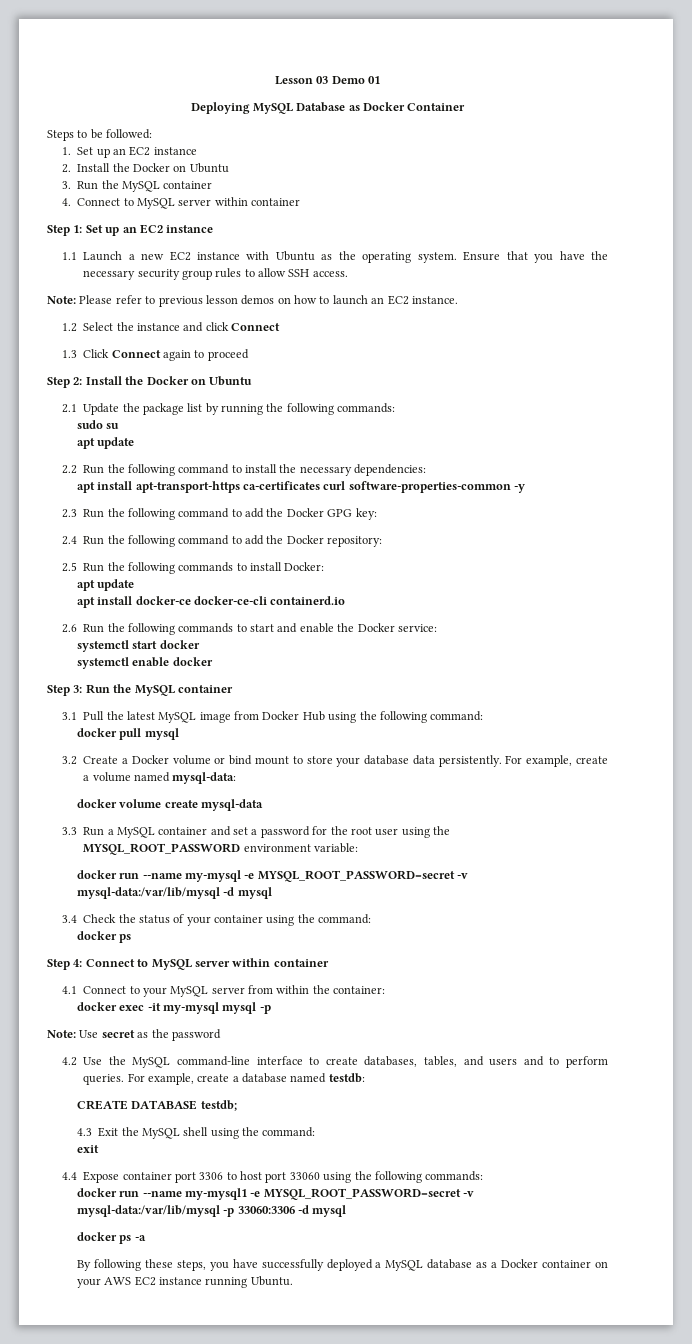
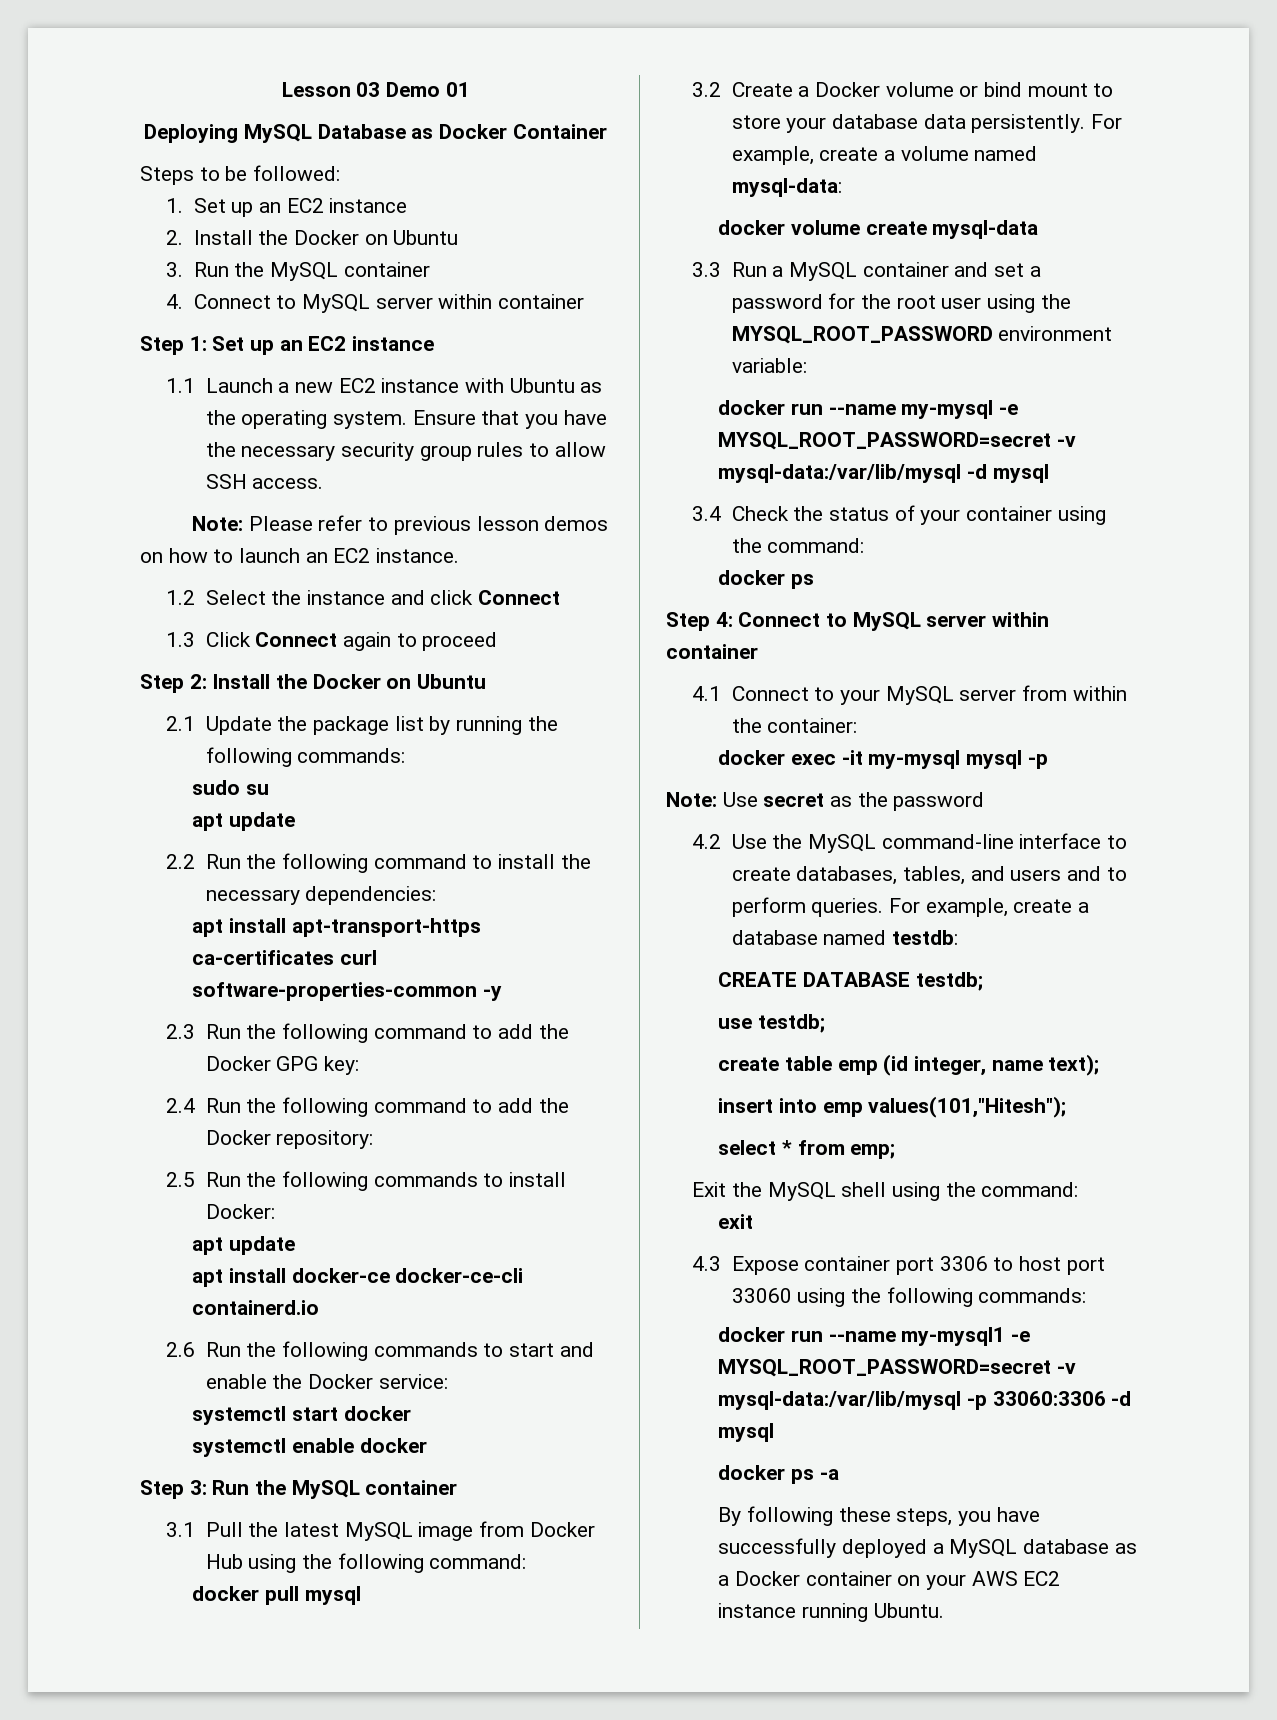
- 4.3 Exit the MySQL shell using the command:
+ use testdb;
+ create table emp (id integer, name text);
+ insert into emp values(101,"Hitesh");
+ select * from emp;
+ Exit the MySQL shell using the command:
- 4.4 Expose container port 3306 to host port 33060 using the following commands:
+ 4.3 Expose container port 3306 to host port 33060 using the following commands:

